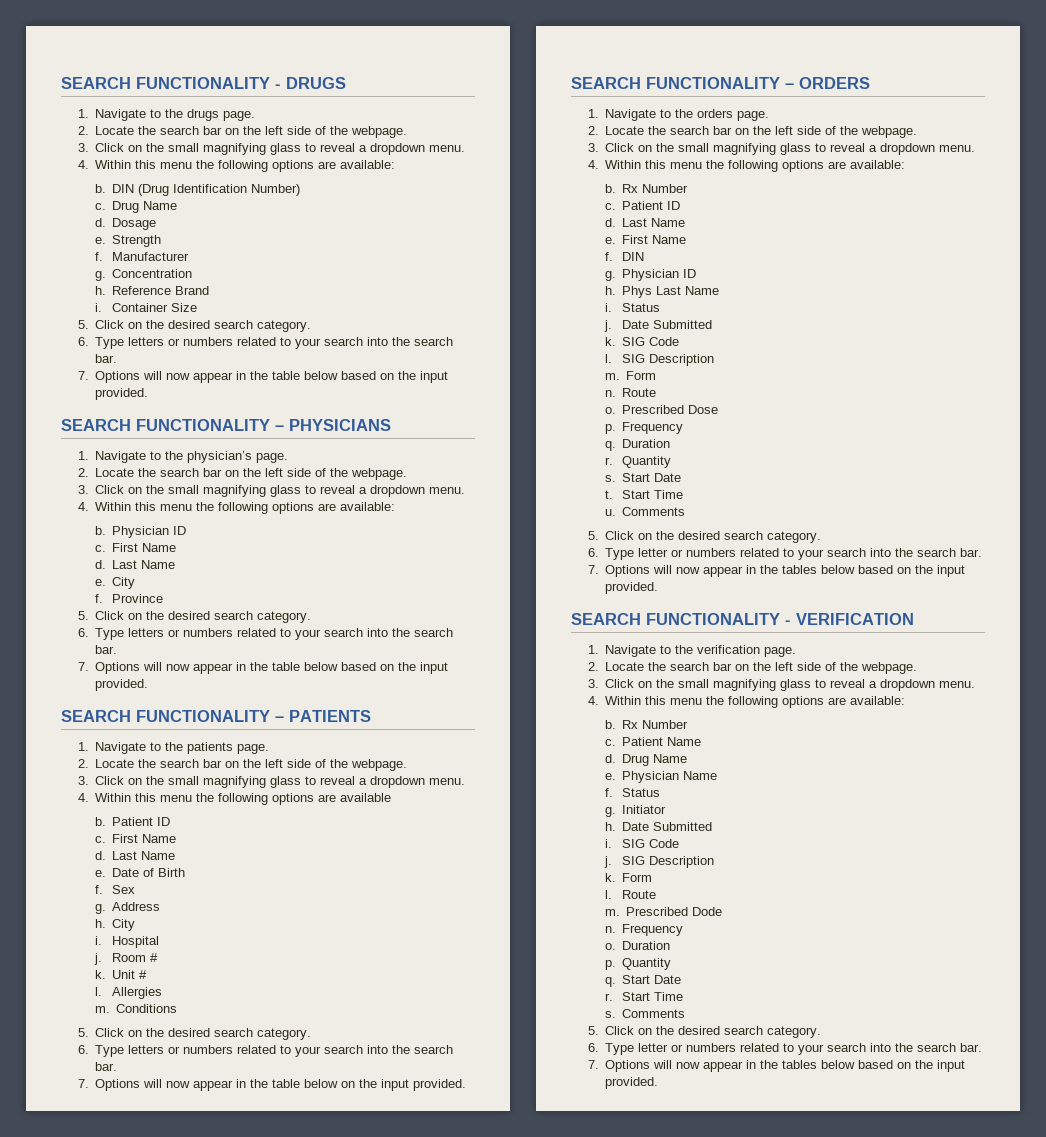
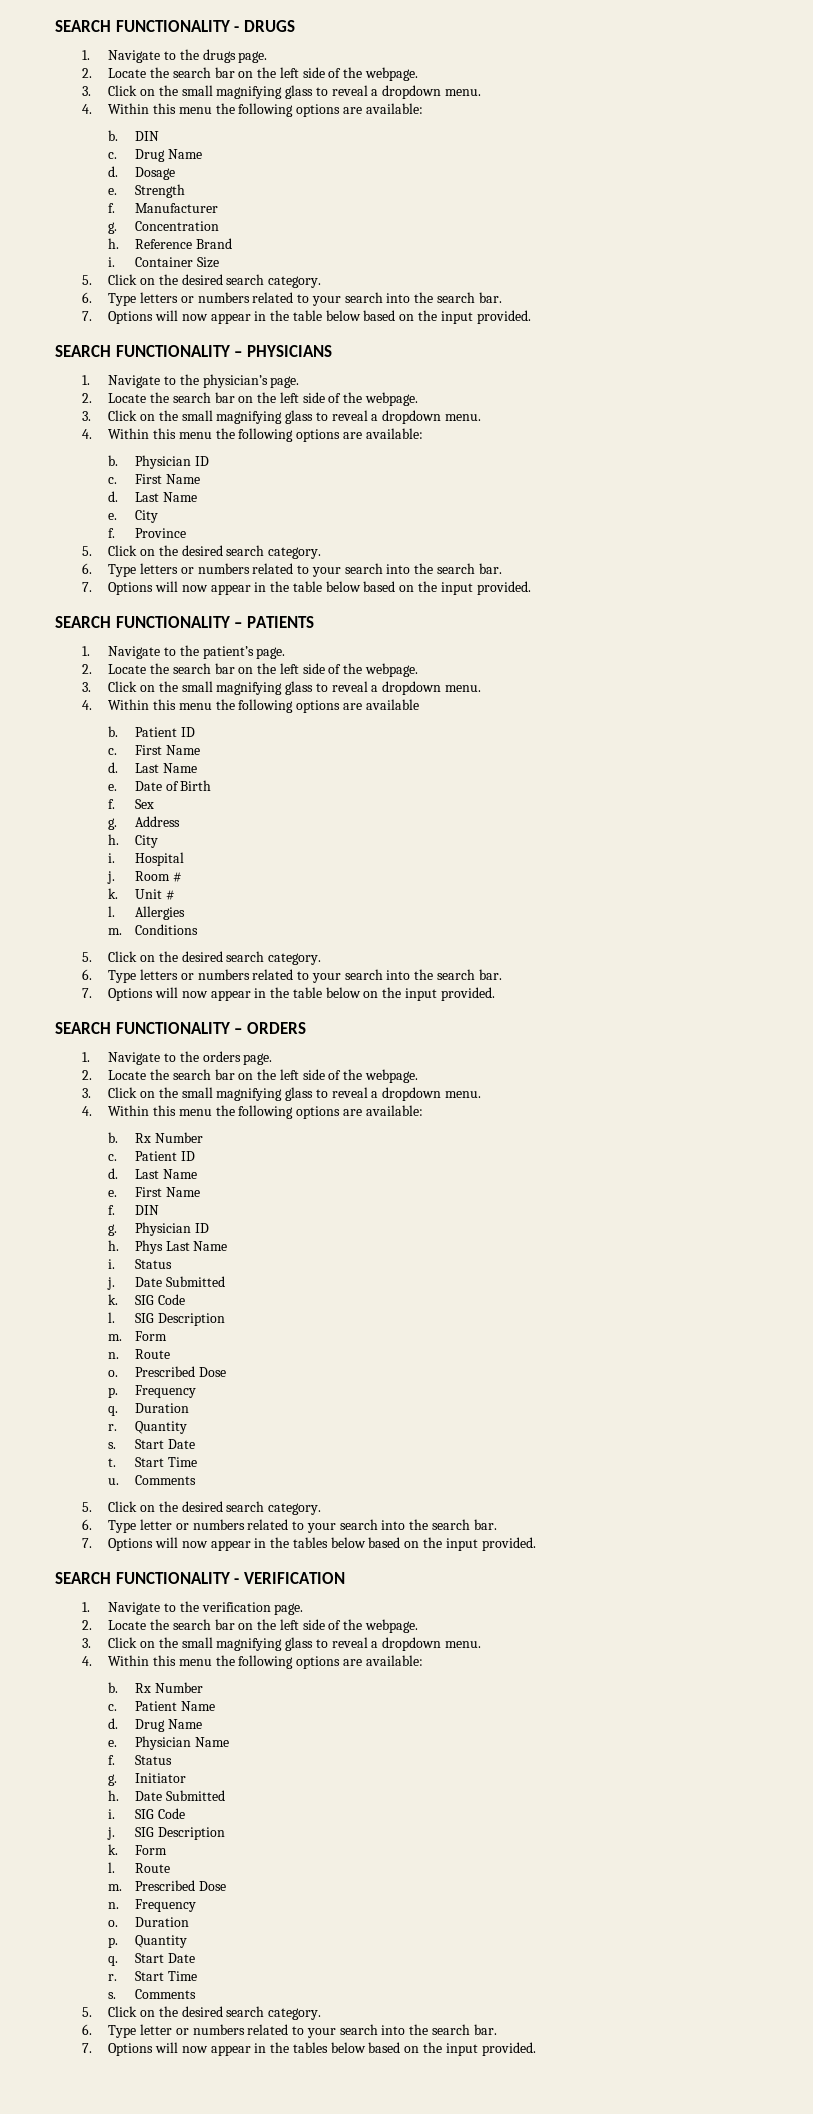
- b. DIN (Drug Identification Number)
+ b. DIN
- 1. Navigate to the patients page.
+ 1. Navigate to the patient’s page.
- m. Prescribed Dode
+ m. Prescribed Dose

